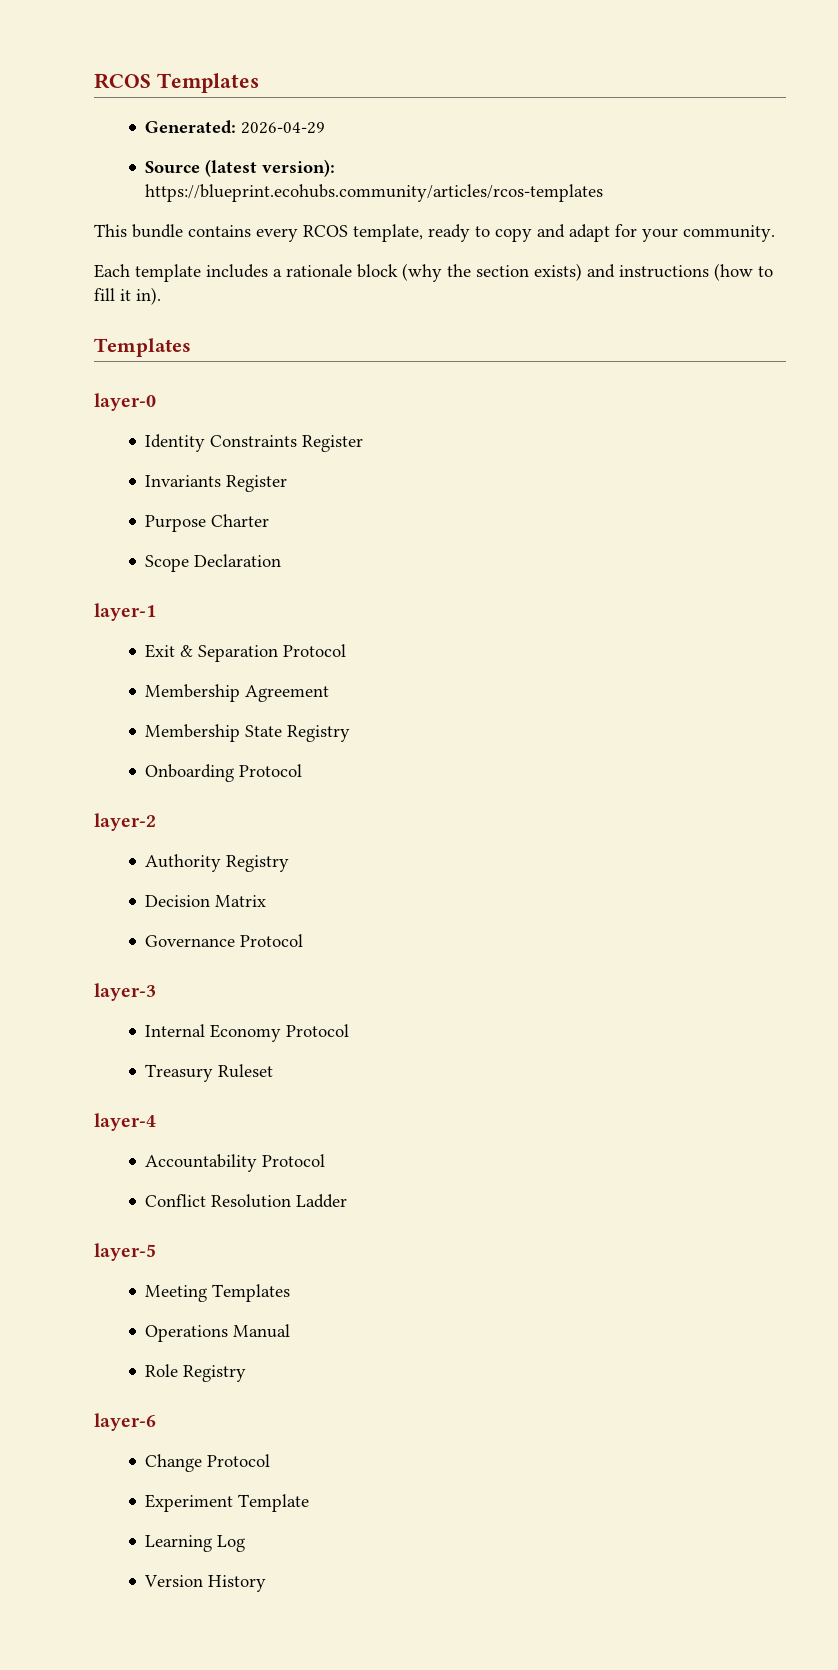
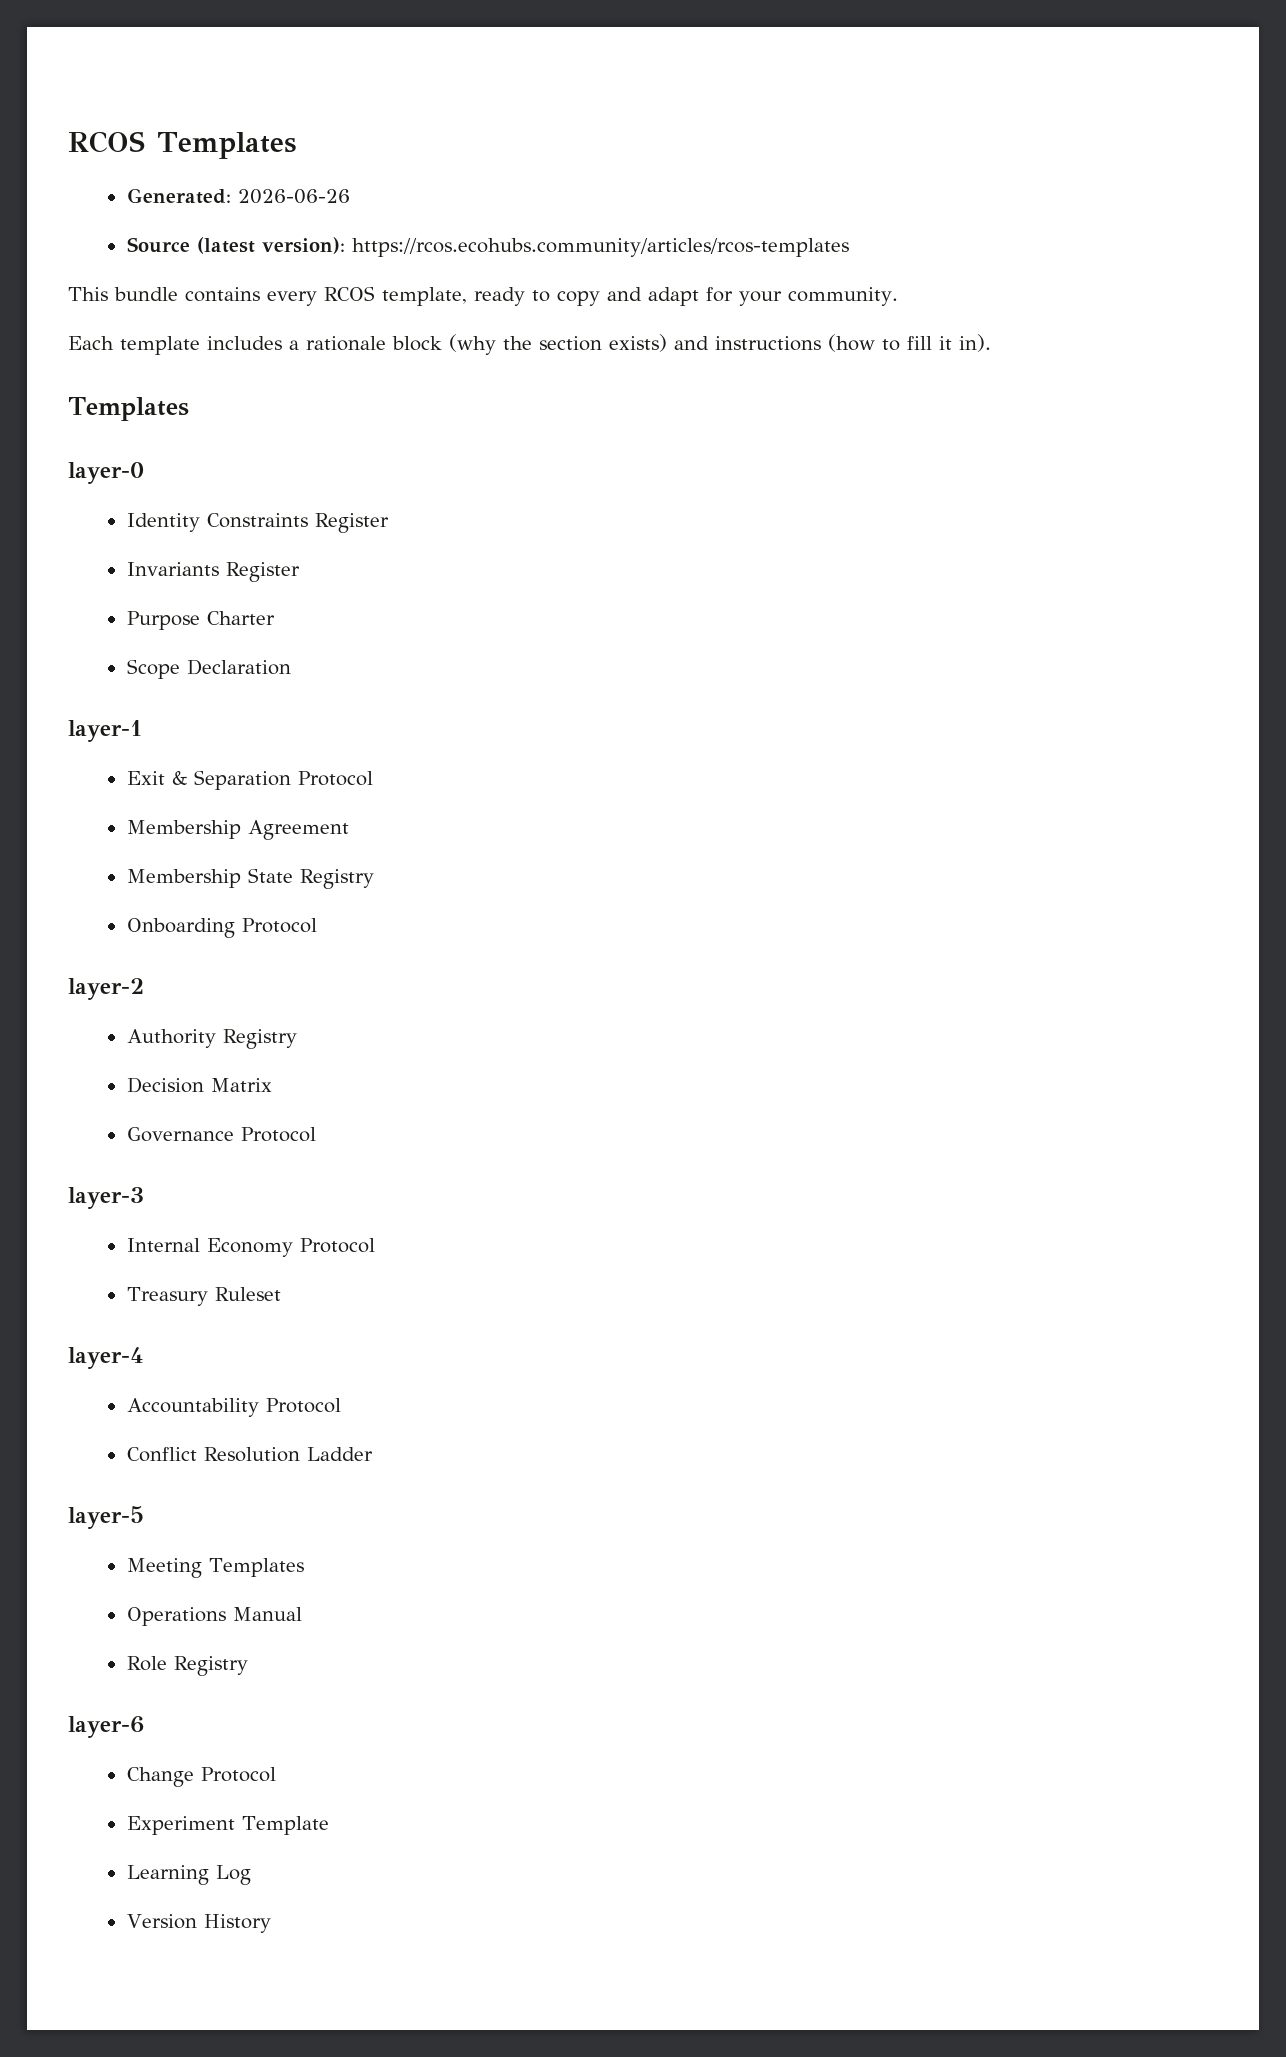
- Generated: 2026-04-29
+ Generated: 2026-06-26
- Source (latest version): https://blueprint.ecohubs.community/articles/rcos-templates
+ Source (latest version): https://rcos.ecohubs.community/articles/rcos-templates

